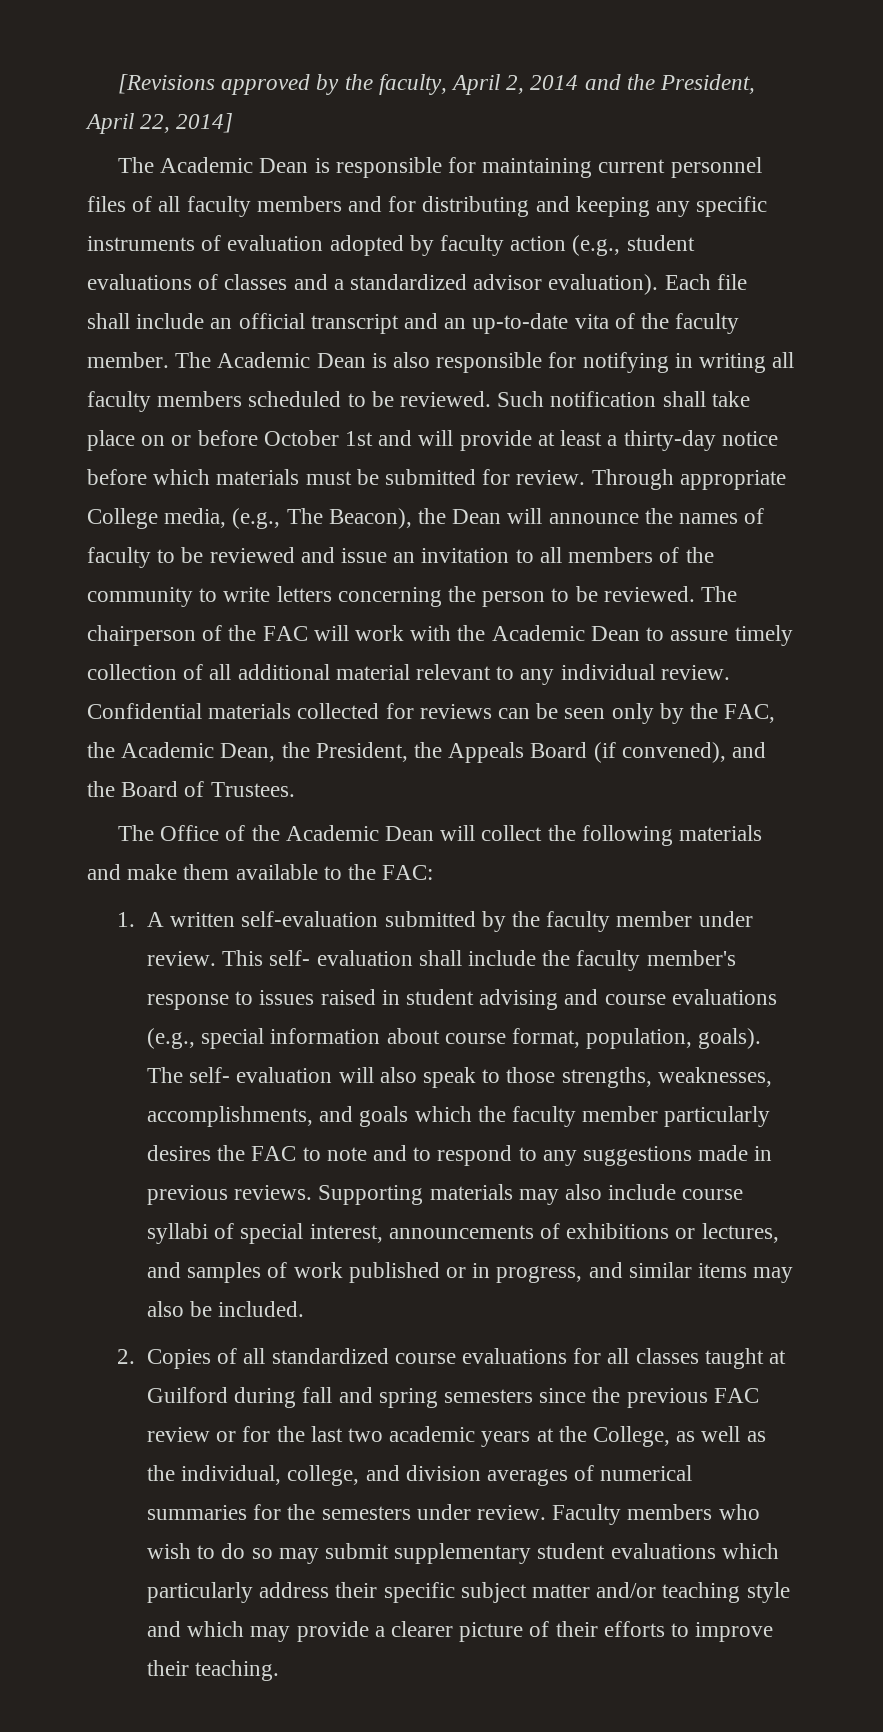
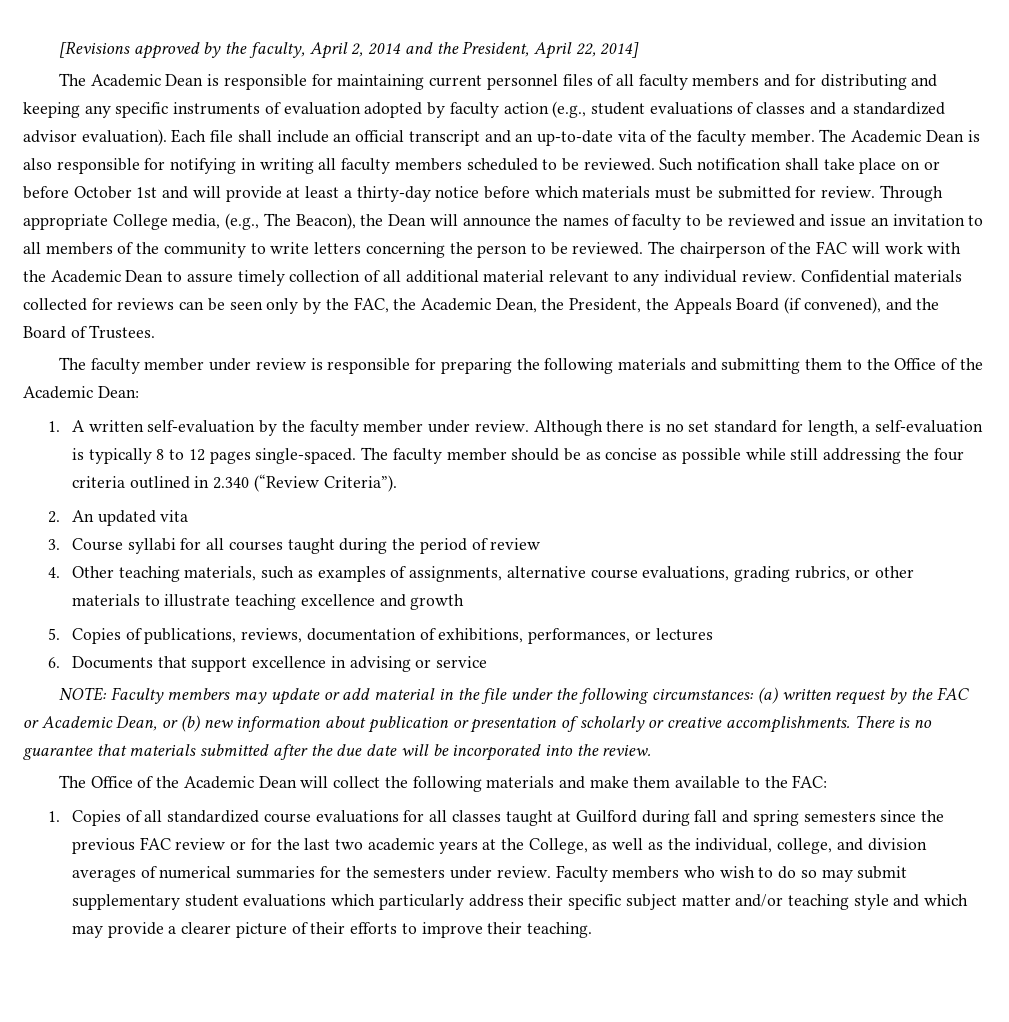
+ The faculty member under review is responsible for preparing the following materials and submitting them to the Office of the Academic Dean:
+ 1. A written self-evaluation by the faculty member under review. Although there is no set standard for length, a self-evaluation is typically 8 to 12 pages single-spaced. The faculty member should be as concise as possible while still addressing the four criteria outlined in 2.340 (“Review Criteria”).
+ 2. An updated vita
+ 3. Course syllabi for all courses taught during the period of review
+ 4. Other teaching materials, such as examples of assignments, alternative course evaluations, grading rubrics, or other materials to illustrate teaching excellence and growth
+ 5. Copies of publications, reviews, documentation of exhibitions, performances, or lectures
+ 6. Documents that support excellence in advising or service
+ NOTE: Faculty members may update or add material in the file under the following circumstances: (a) written request by the FAC or Academic Dean, or (b) new information about publication or presentation of scholarly or creative accomplishments. There is no guarantee that materials submitted after the due date will be incorporated into the review.
- 1. A written self-evaluation submitted by the faculty member under review. This self- evaluation shall include the faculty member's response to issues raised in student advising and course evaluations (e.g., special information about course format, population, goals). The self- evaluation will also speak to those strengths, weaknesses, accomplishments, and goals which the faculty member particularly desires the FAC to note and to respond to any suggestions made in previous reviews. Supporting materials may also include course syllabi of special interest, announcements of exhibitions or lectures, and samples of work published or in progress, and similar items may also be included.
- 2. Copies of all standardized course evaluations for all classes taught at Guilford during fall and spring semesters since the previous FAC review or for the last two academic years at the College, as well as the individual, college, and division averages of numerical summaries for the semesters under review.
+ 1. Copies of all standardized course evaluations for all classes taught at Guilford during fall and spring semesters since the previous FAC review or for the last two academic years at the College, as well as the individual, college, and division averages of numerical summaries for the semesters under review.

